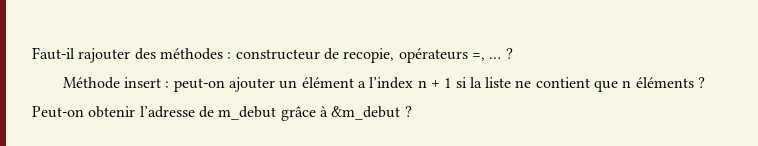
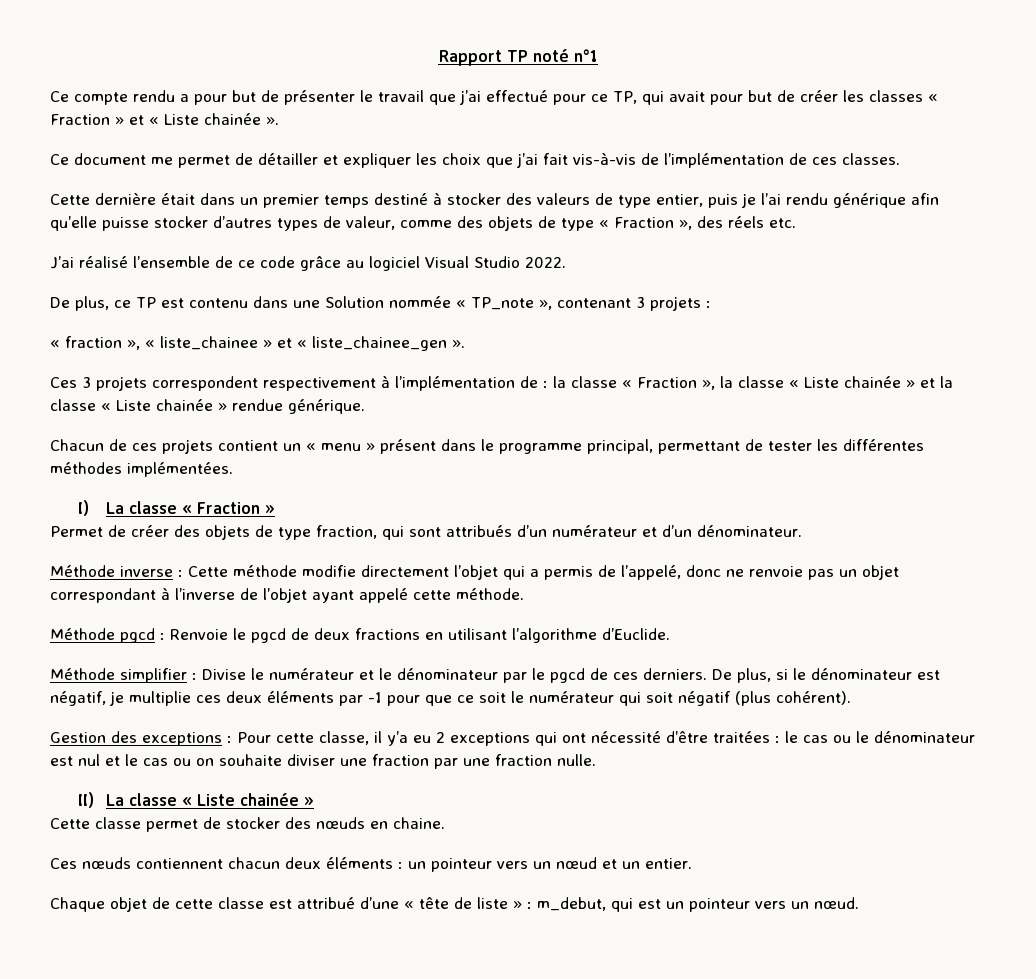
- Faut-il rajouter des méthodes : constructeur de recopie, opérateurs =, … ?
- Méthode insert : peut-on ajouter un élément a l’index n + 1 si la liste ne contient que n éléments ?
- Peut-on obtenir l’adresse de m_debut grâce à &m_debut ?
+ Rapport TP noté n°1
+ Ce compte rendu a pour but de présenter le travail que j’ai effectué pour ce TP, qui avait pour but de créer les classes « Fraction » et « Liste chainée ».
+ Ce document me permet de détailler et expliquer les choix que j’ai fait vis-à-vis de l’implémentation de ces classes.
+ Cette dernière était dans un premier temps destiné à stocker des valeurs de type entier, puis je l’ai rendu générique afin qu’elle puisse stocker d’autres types de valeur, comme des objets de type « Fraction », des réels etc.
+ J’ai réalisé l’ensemble de ce code grâce au logiciel Visual Studio 2022.
+ De plus, ce TP est contenu dans une Solution nommée « TP_note », contenant 3 projets :
+ « fraction », « liste_chainee » et « liste_chainee_gen ».
+ Ces 3 projets correspondent respectivement à l’implémentation de : la classe « Fraction », la classe « Liste chainée » et la classe « Liste chainée » rendue générique.
+ Chacun de ces projets contient un « menu » présent dans le programme principal, permettant de tester les différentes méthodes implémentées.
+ I) La classe « Fraction »
+ Permet de créer des objets de type fraction, qui sont attribués d’un numérateur et d’un dénominateur.
+ Méthode inverse : Cette méthode modifie directement l’objet qui a permis de l’appelé, donc ne renvoie pas un objet correspondant à l’inverse de l’objet ayant appelé cette méthode.
+ Méthode pgcd : Renvoie le pgcd de deux fractions en utilisant l’algorithme d’Euclide.
+ Méthode simplifier : Divise le numérateur et le dénominateur par le pgcd de ces derniers. De plus, si le dénominateur est négatif, je multiplie ces deux éléments par -1 pour que ce soit le numérateur qui soit négatif (plus cohérent).
+ Gestion des exceptions : Pour cette classe, il y’a eu 2 exceptions qui ont nécessité d’être traitées : le cas ou le dénominateur est nul et le cas ou on souhaite diviser une fraction par une fraction nulle.
+ II) La classe « Liste chainée »
+ Cette classe permet de stocker des nœuds en chaine.
+ Ces nœuds contiennent chacun deux éléments : un pointeur vers un nœud et un entier.
+ Chaque objet de cette classe est attribué d’une « tête de liste » : m_debut, qui est un pointeur vers un nœud.

